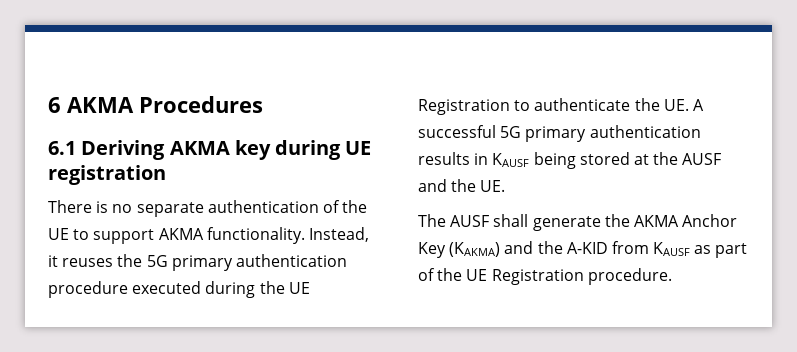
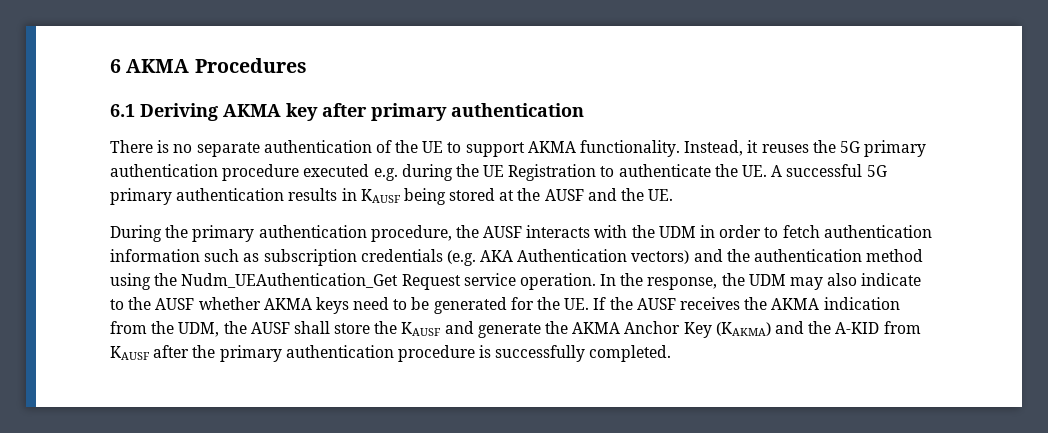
- 6.1 Deriving AKMA key during UE registration
+ 6.1 Deriving AKMA key after primary authentication
- Instead, it reuses the 5G primary authentication procedure executed during the UE Registration to authenticate the UE. A successful 5G primary authentication results in KAUSF being stored at the AUSF and the UE.
+ Instead, it reuses the 5G primary authentication procedure executed e.g. during the UE Registration to authenticate the UE. A successful 5G primary authentication results in KAUSF being stored at the AUSF and the UE.
- The AUSF shall generate the AKMA Anchor Key (KAKMA) and the A-KID from KAUSF as part of the UE Registration procedure.
+ During the primary authentication procedure, the AUSF interacts with the UDM in order to fetch authentication information such as subscription credentials (e.g. AKA Authentication vectors) and the authentication method using the Nudm_UEAuthentication_Get Request service operation. In the response, the UDM may also indicate to the AUSF whether AKMA keys need to be generated for the UE. If the AUSF receives the AKMA indication from the UDM, the AUSF shall store the KAUSF and generate the AKMA Anchor Key (KAKMA) and the A-KID from KAUSF after the primary authentication procedure is successfully completed.

